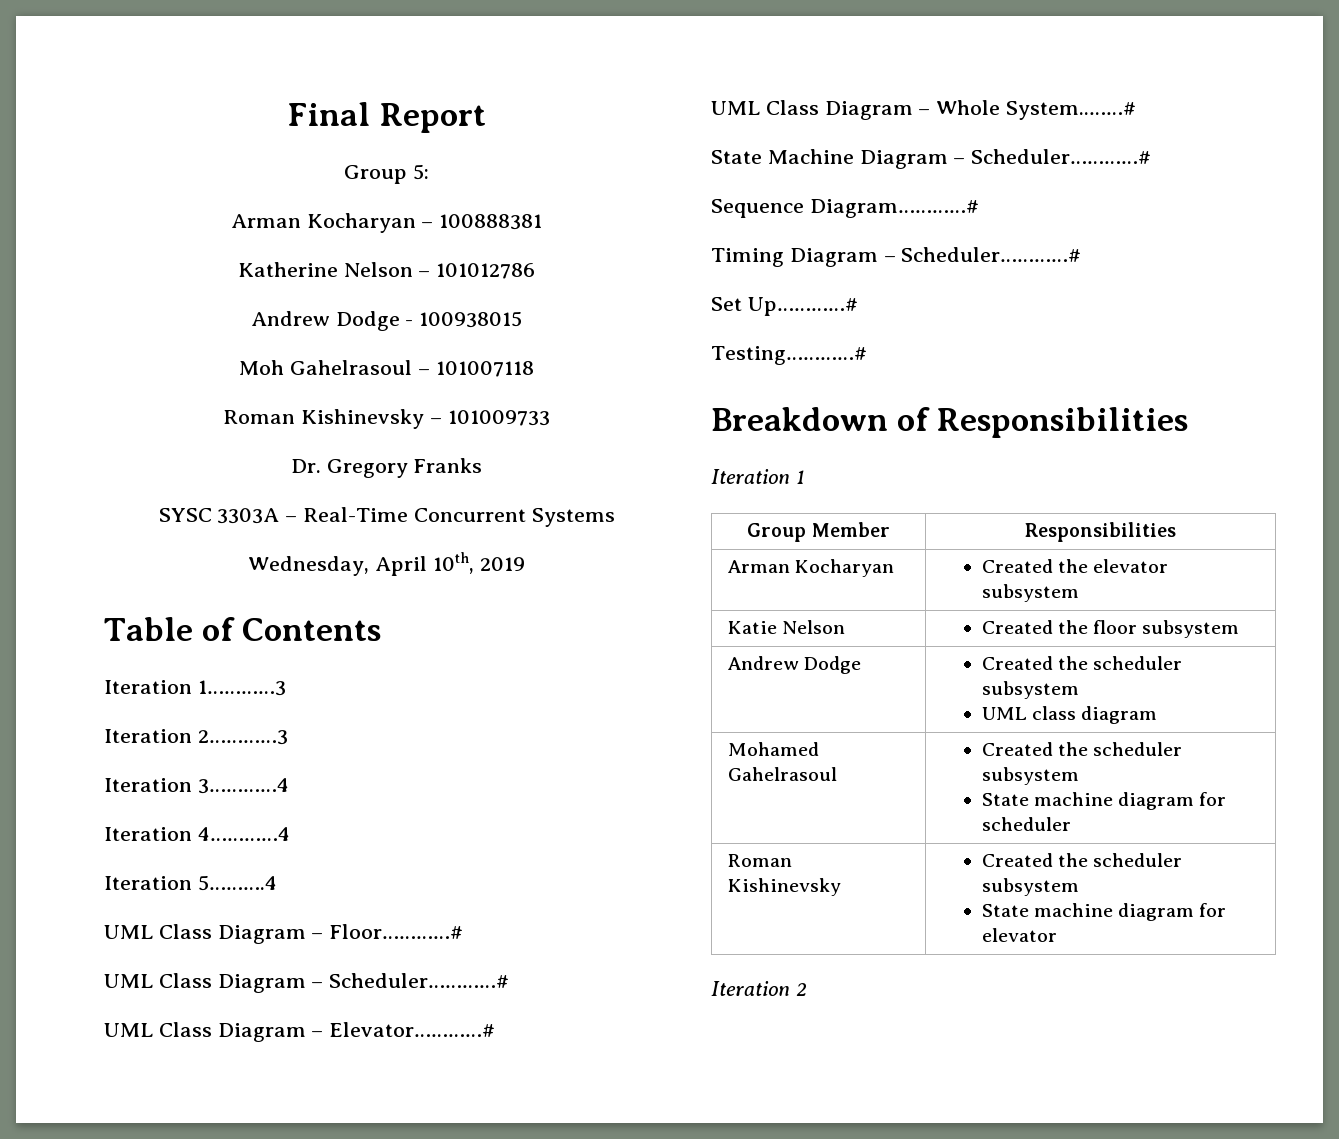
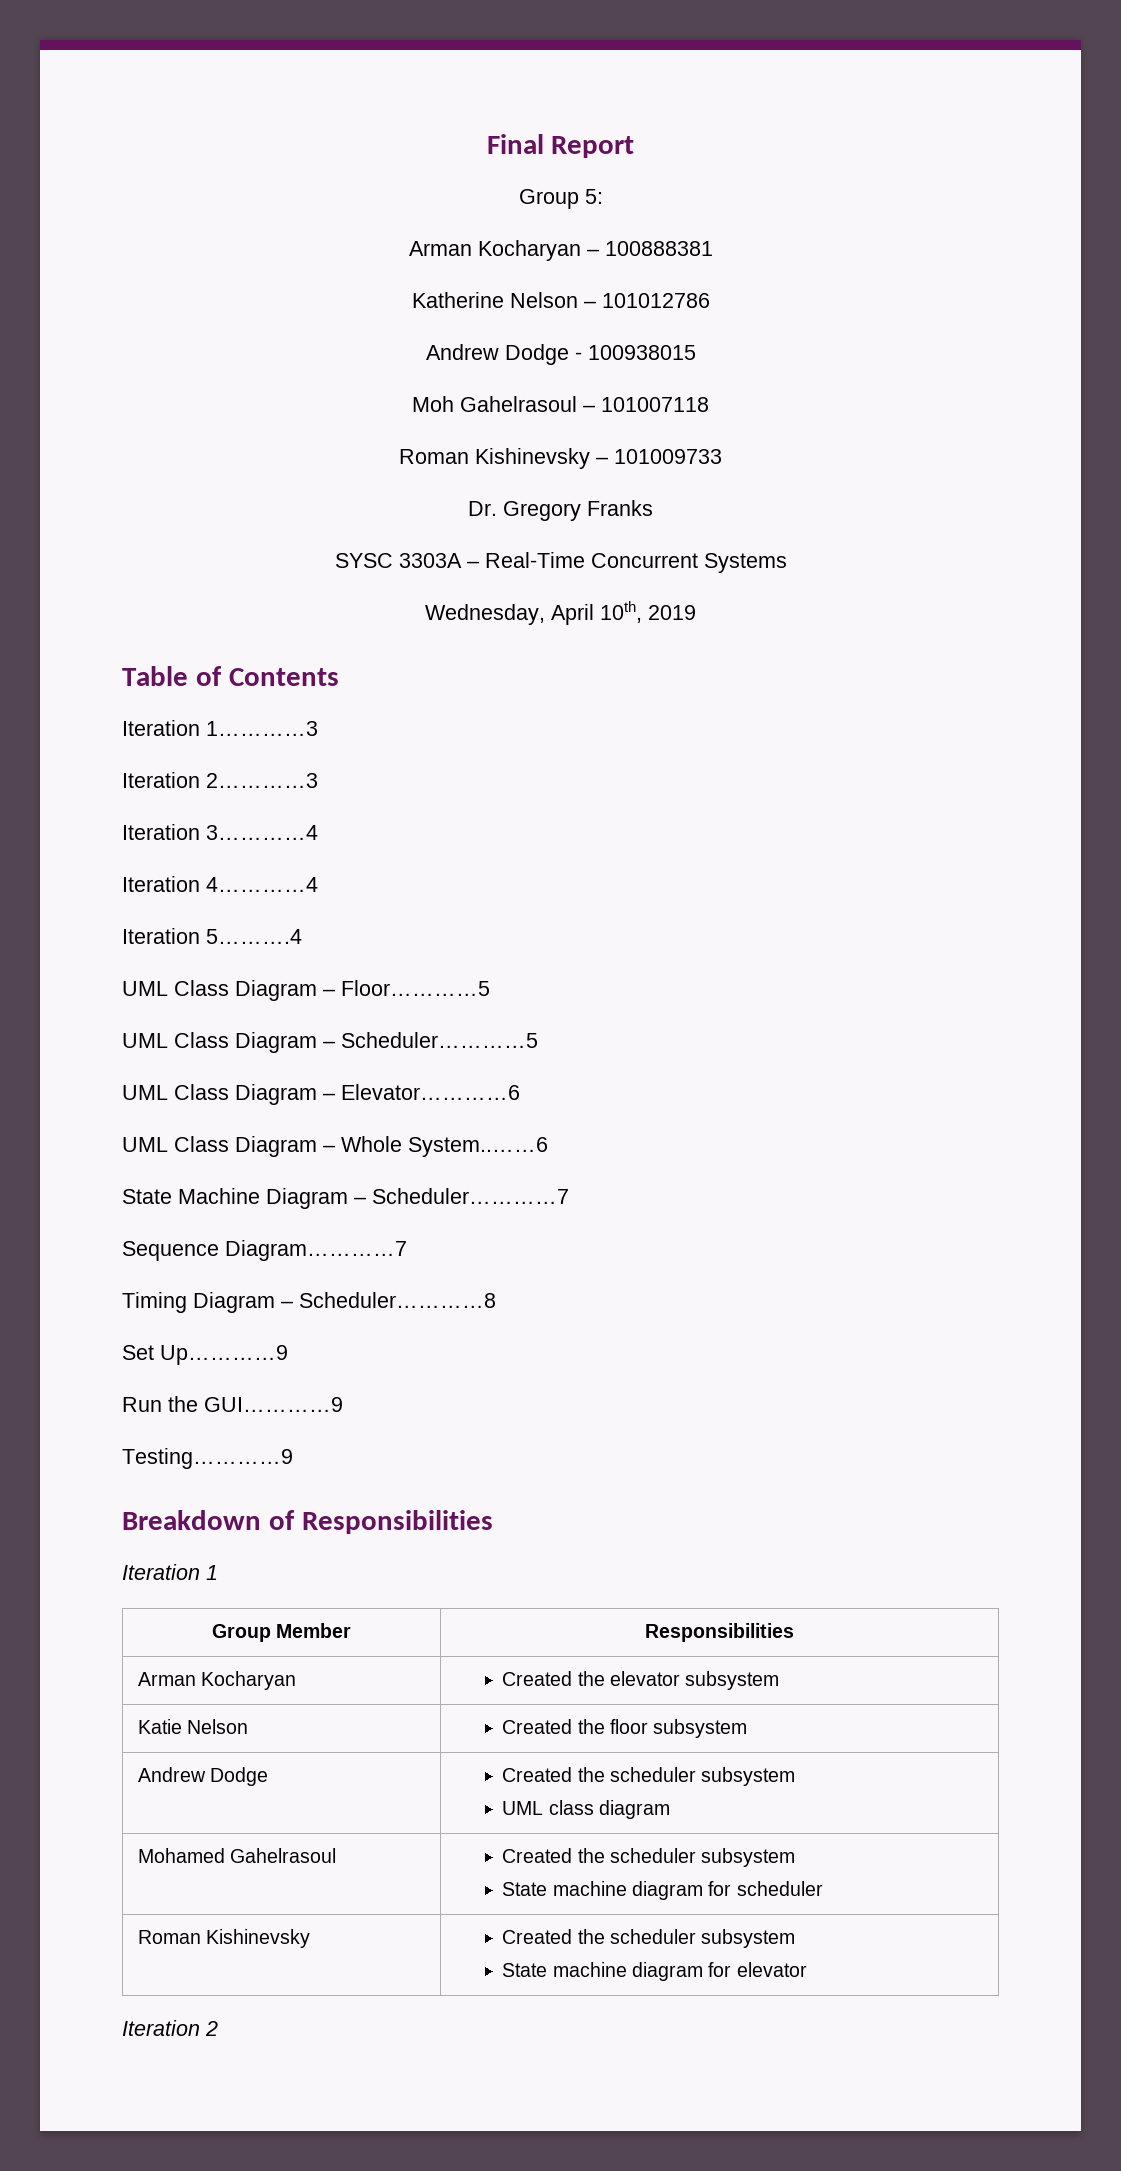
- UML Class Diagram – Floor…………#
- UML Class Diagram – Scheduler…………#
- UML Class Diagram – Elevator…………#
+ UML Class Diagram – Floor…………5
+ UML Class Diagram – Scheduler…………5
+ UML Class Diagram – Elevator…………6
- UML Class Diagram – Whole System..……#
+ UML Class Diagram – Whole System..……6
- State Machine Diagram – Scheduler…………#
+ State Machine Diagram – Scheduler…………7
- Sequence Diagram…………#
+ Sequence Diagram…………7
- Timing Diagram – Scheduler…………#
+ Timing Diagram – Scheduler…………8
- Set Up…………#
- Testing…………#
+ Set Up…………9
+ Run the GUI…………9
+ Testing…………9

